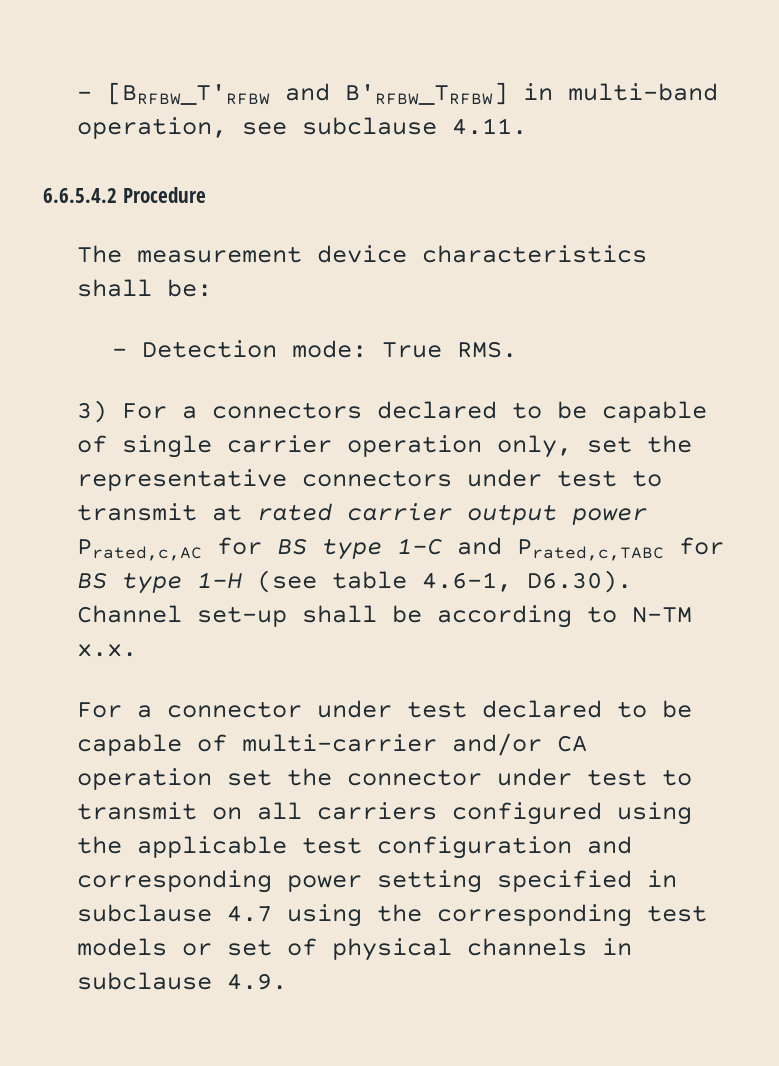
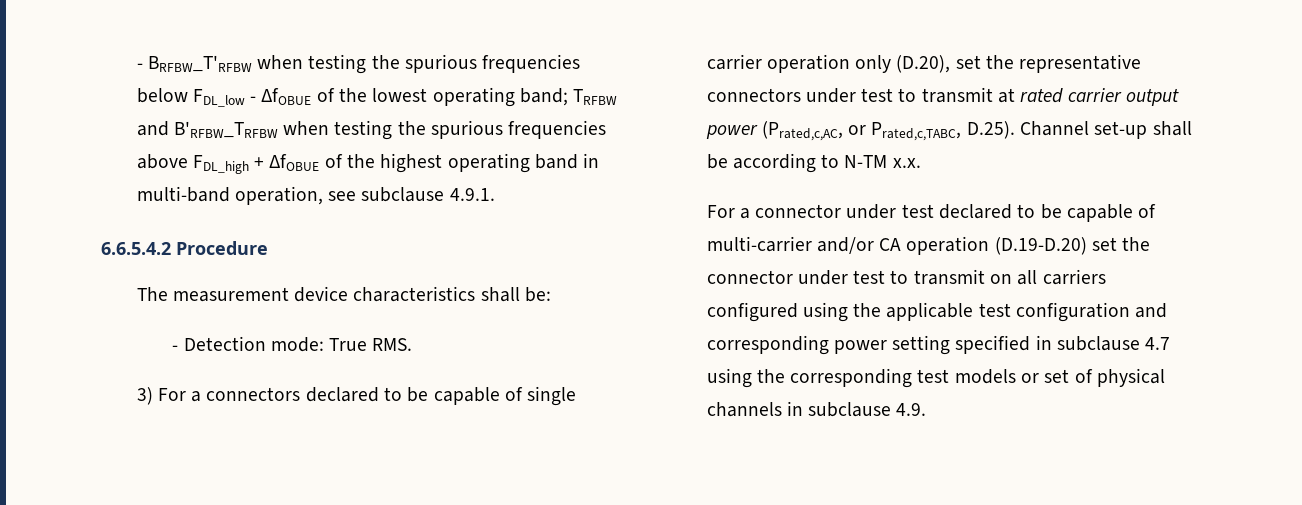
- - [BRFBW_T'RFBW and B'RFBW_TRFBW] in multi-band operation, see subclause 4.11.
+ - BRFBW_T'RFBW when testing the spurious frequencies below FDL_low - ΔfOBUE of the lowest operating band; TRFBW and B'RFBW_TRFBW when testing the spurious frequencies above FDL_high + ΔfOBUE of the highest operating band in multi-band operation, see subclause 4.9.1.
- 3) For a connectors declared to be capable of single carrier operation only, set the representative connectors under test to transmit at rated carrier output power Prated,c,AC for BS type 1-C and Prated,c,TABC for BS type 1-H (see table 4.6-1, D6.30). Channel set-up shall be according to N-TM x.x.
+ 3) For a connectors declared to be capable of single carrier operation only (D.20), set the representative connectors under test to transmit at rated carrier output power (Prated,c,AC, or Prated,c,TABC, D.25). Channel set-up shall be according to N-TM x.x.
- For a connector under test declared to be capable of multi-carrier and/or CA operation set the connector under test to transmit on all carriers configured using the applicable test configuration and corresponding power setting specified in subclause 4.7 using the corresponding test models or set of physical channels in subclause 4.9.
+ For a connector under test declared to be capable of multi-carrier and/or CA operation (D.19-D.20) set the connector under test to transmit on all carriers configured using the applicable test configuration and corresponding power setting specified in subclause 4.7 using the corresponding test models or set of physical channels in subclause 4.9.

